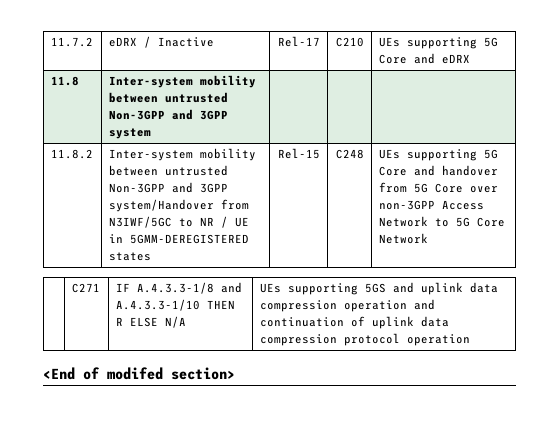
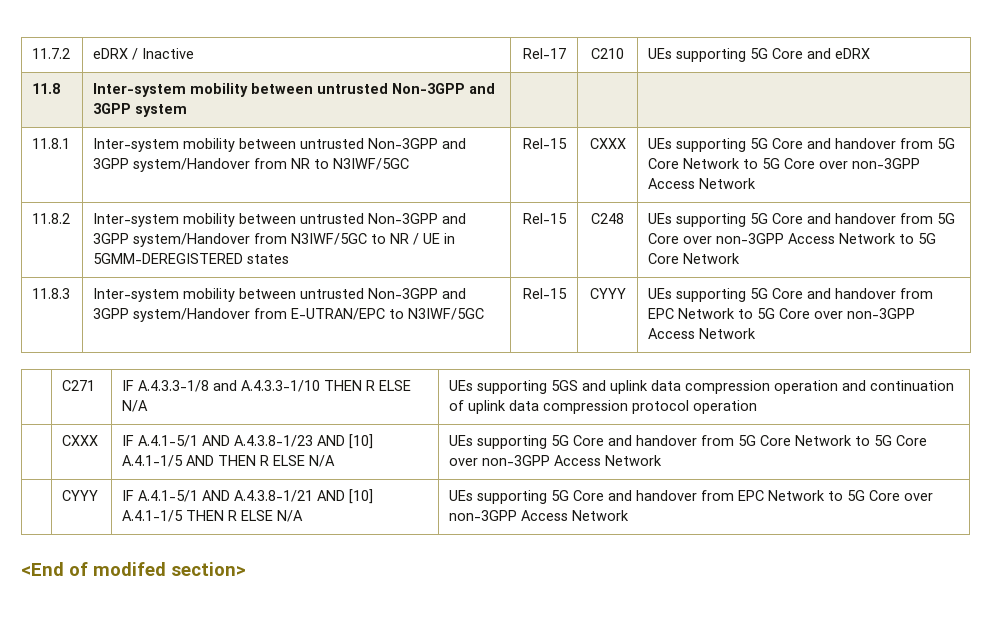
+ 11.8.1 | Inter-system mobility between untrusted Non-3GPP and 3GPP system/Handover from NR to N3IWF/5GC | Rel-15 | CXXX | UEs supporting 5G Core and handover from 5G Core Network to 5G Core over non-3GPP Access Network
+ 11.8.3 | Inter-system mobility between untrusted Non-3GPP and 3GPP system/Handover from E-UTRAN/EPC to N3IWF/5GC | Rel-15 | CYYY | UEs supporting 5G Core and handover from EPC Network to 5G Core over non-3GPP Access Network
+ | CXXX | IF A.4.1-5/1 AND A.4.3.8-1/23 AND [10] A.4.1-1/5 AND THEN R ELSE N/A | UEs supporting 5G Core and handover from 5G Core Network to 5G Core over non-3GPP Access Network
+ | CYYY | IF A.4.1-5/1 AND A.4.3.8-1/21 AND [10] A.4.1-1/5 THEN R ELSE N/A | UEs supporting 5G Core and handover from EPC Network to 5G Core over non-3GPP Access Network

